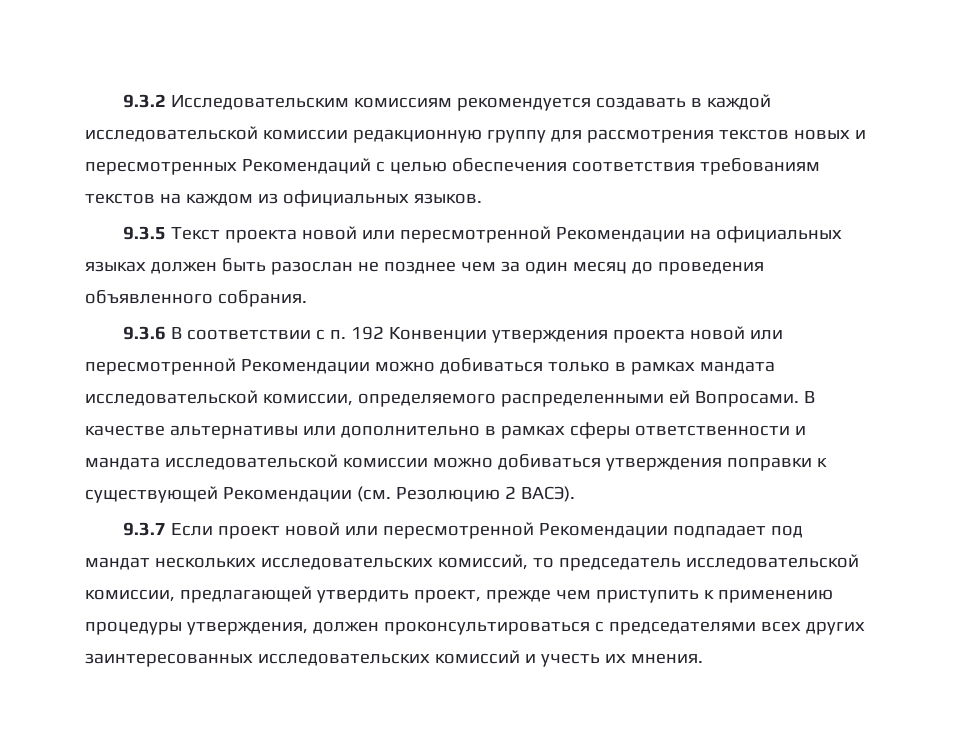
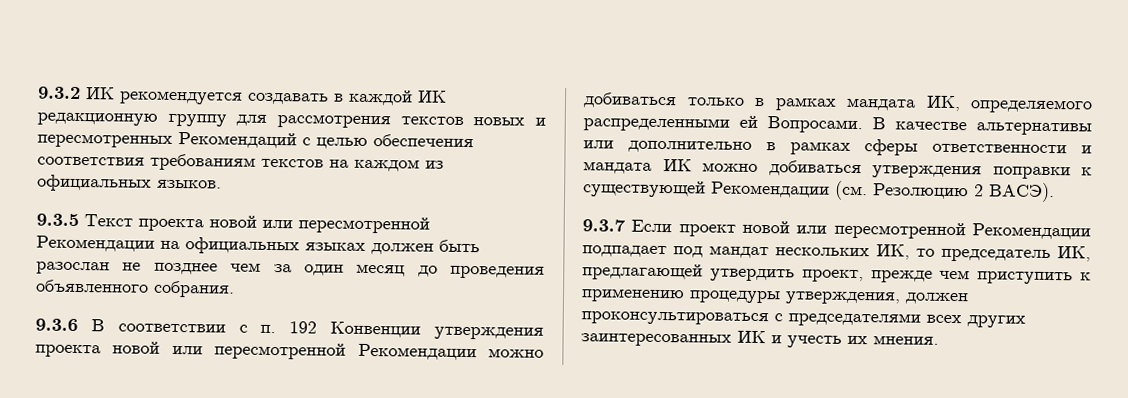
- 9.3.2 Исследовательским комиссиям рекомендуется создавать в каждой исследовательской комиссии редакционную группу для рассмотрения текстов новых и пересмотренных Рекомендаций с целью обеспечения соответствия требованиям текстов на каждом из официальных языков.
+ 9.3.2 ИК рекомендуется создавать в каждой ИК редакционную группу для рассмотрения текстов новых и пересмотренных Рекомендаций с целью обеспечения соответствия требованиям текстов на каждом из официальных языков.
- 9.3.6 В соответствии с п. 192 Конвенции утверждения проекта новой или пересмотренной Рекомендации можно добиваться только в рамках мандата исследовательской комиссии, определяемого распределенными ей Вопросами.
+ 9.3.6 В соответствии с п. 192 Конвенции утверждения проекта новой или пересмотренной Рекомендации можно добиваться только в рамках мандата ИК, определяемого распределенными ей Вопросами.
- В качестве альтернативы или дополнительно в рамках сферы ответственности и мандата исследовательской комиссии можно добиваться утверждения поправки к существующей Рекомендации (см. Резолюцию 2 ВАСЭ).
+ В качестве альтернативы или дополнительно в рамках сферы ответственности и мандата ИК можно добиваться утверждения поправки к существующей Рекомендации (см. Резолюцию 2 ВАСЭ).
- 9.3.7 Если проект новой или пересмотренной Рекомендации подпадает под мандат нескольких исследовательских комиссий, то председатель исследовательской комиссии, предлагающей утвердить проект, прежде чем приступить к применению процедуры утверждения, должен проконсультироваться с председателями всех других заинтересованных исследовательских комиссий и учесть их мнения.
+ 9.3.7 Если проект новой или пересмотренной Рекомендации подпадает под мандат нескольких ИК, то председатель ИК, предлагающей утвердить проект, прежде чем приступить к применению процедуры утверждения, должен проконсультироваться с председателями всех других заинтересованных ИК и учесть их мнения.

